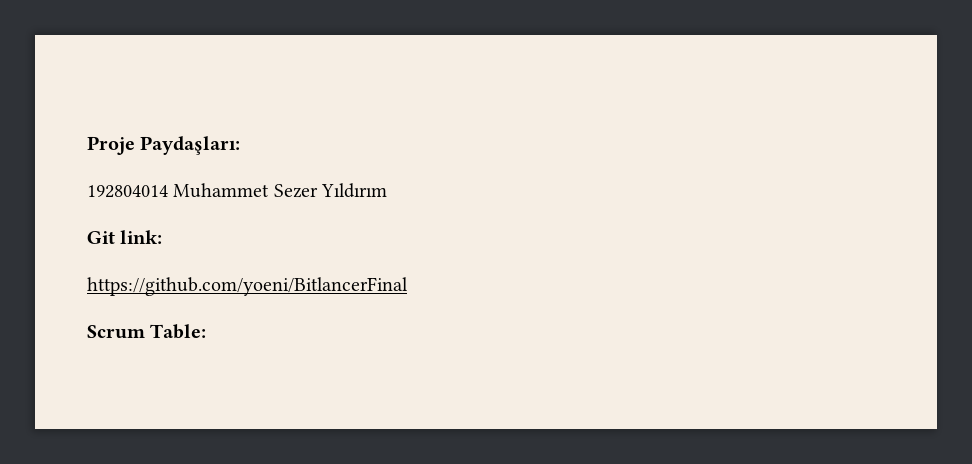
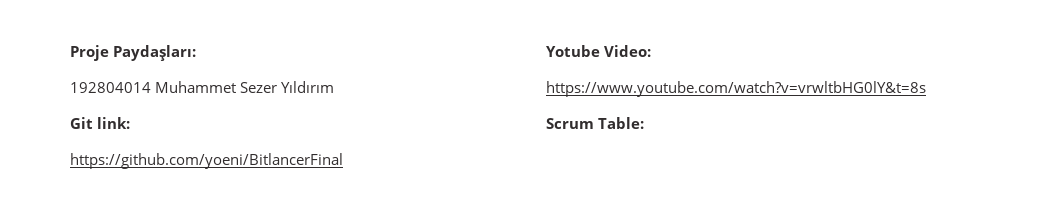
+ Yotube Video:
+ https://www.youtube.com/watch?v=vrwltbHG0lY&t=8s

